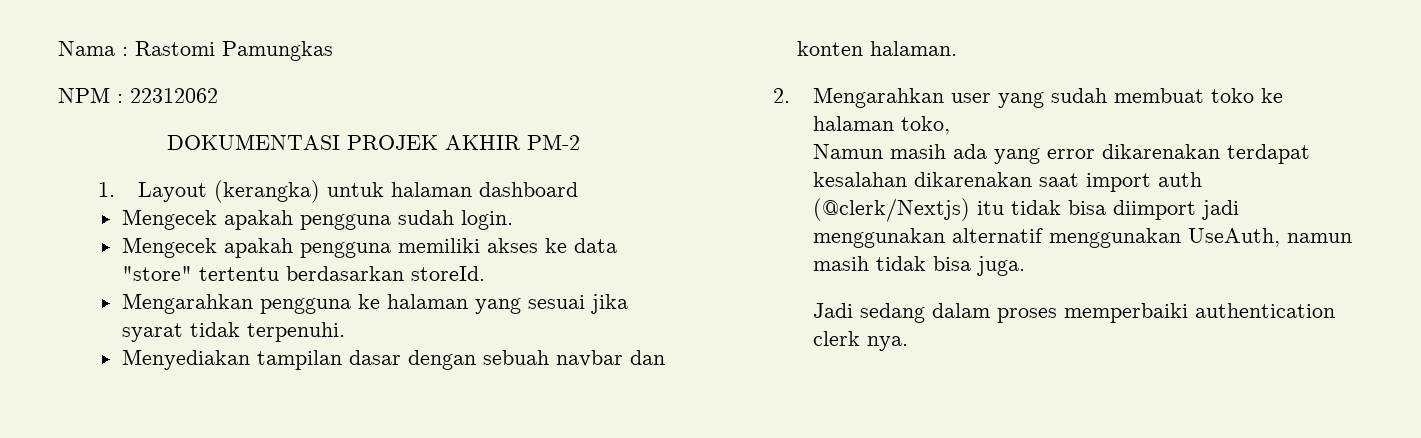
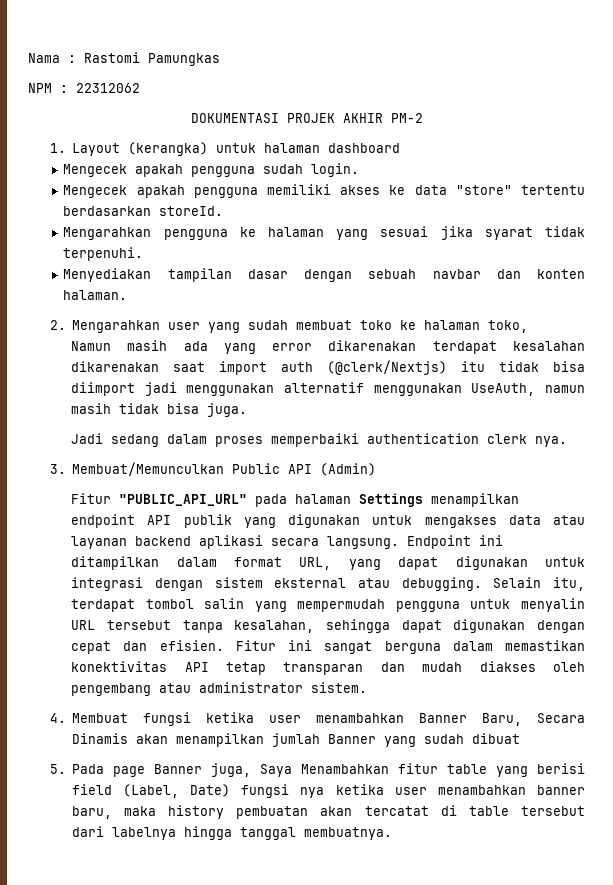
+ 3. Membuat/Memunculkan Public API (Admin)
+ Fitur "PUBLIC_API_URL" pada halaman Settings menampilkan endpoint API publik yang digunakan untuk mengakses data atau layanan backend aplikasi secara langsung. Endpoint ini ditampilkan dalam format URL, yang dapat digunakan untuk integrasi dengan sistem eksternal atau debugging. Selain itu, terdapat tombol salin yang mempermudah pengguna untuk menyalin URL tersebut tanpa kesalahan, sehingga dapat digunakan dengan cepat dan efisien. Fitur ini sangat berguna dalam memastikan konektivitas API tetap transparan dan mudah diakses oleh pengembang atau administrator sistem.
+ 4. Membuat fungsi ketika user menambahkan Banner Baru, Secara Dinamis akan menampilkan jumlah Banner yang sudah dibuat
+ 5. Pada page Banner juga, Saya Menambahkan fitur table yang berisi field (Label, Date) fungsi nya ketika user menambahkan banner baru, maka history pembuatan akan tercatat di table tersebut dari labelnya hingga tanggal membuatnya.

